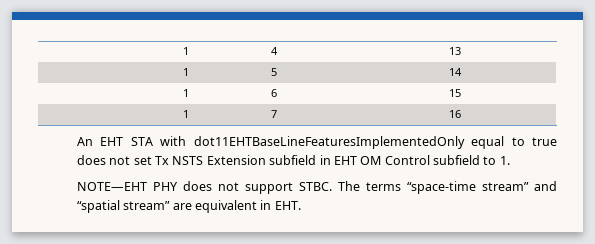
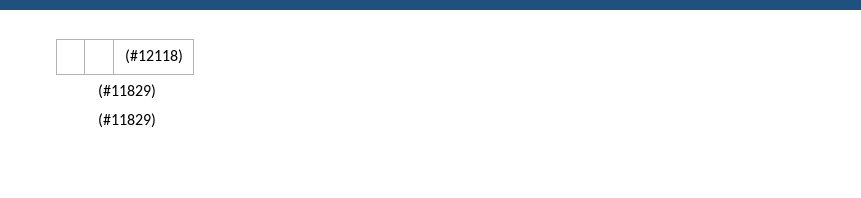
- 1 | 4 | 13
- 1 | 5 | 14
- 1 | 6 | 15
- 1 | 7 | 16
- An EHT STA with dot11EHTBaseLineFeaturesImplementedOnly equal to true does not set Tx NSTS Extension subfield in EHT OM Control subfield to 1.
- NOTE—EHT PHY does not support STBC. The terms “space-time stream” and “spatial stream” are equivalent in EHT.
+ | | (#12118)
+ (#11829)
+ (#11829)

